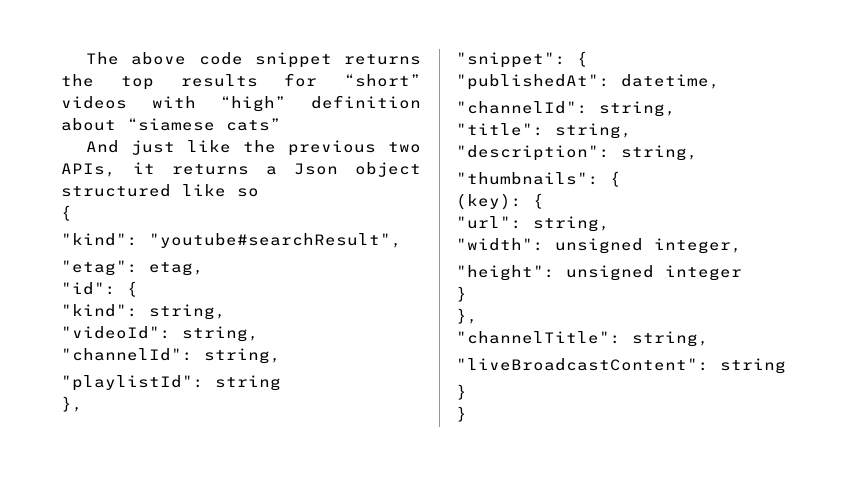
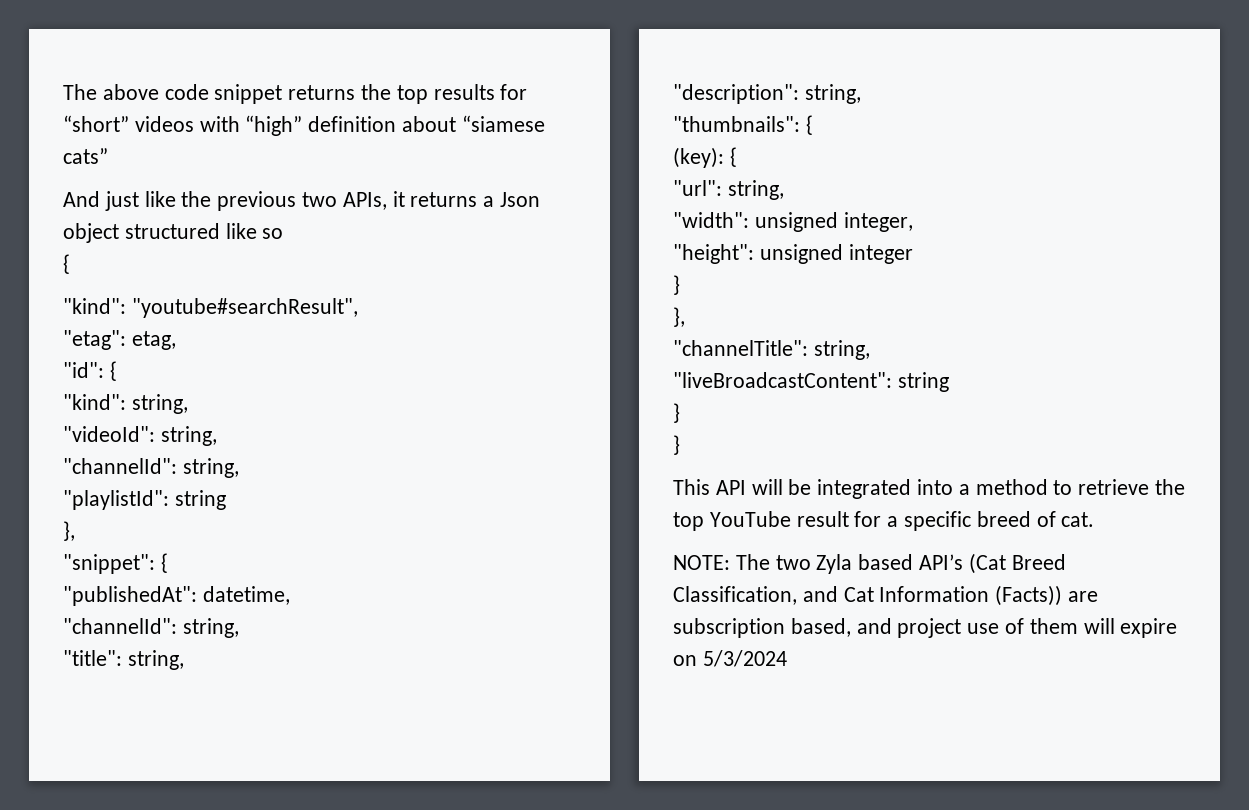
+ This API will be integrated into a method to retrieve the top YouTube result for a specific breed of cat.
+ NOTE: The two Zyla based API’s (Cat Breed Classification, and Cat Information (Facts)) are subscription based, and project use of them will expire on 5/3/2024

